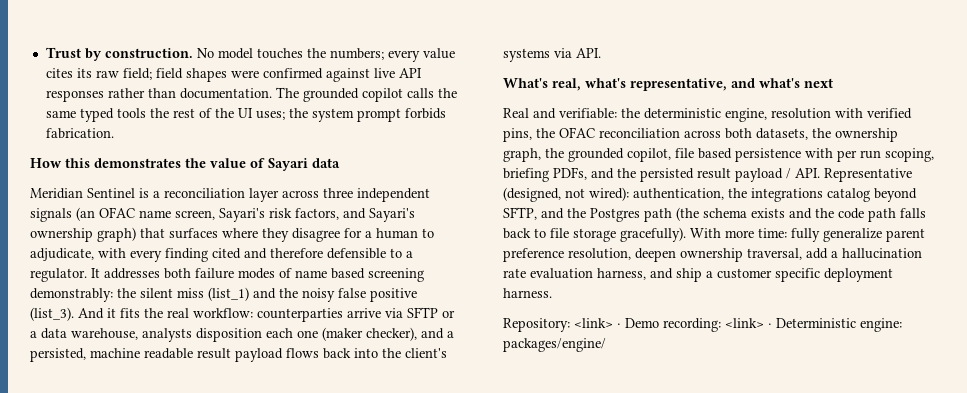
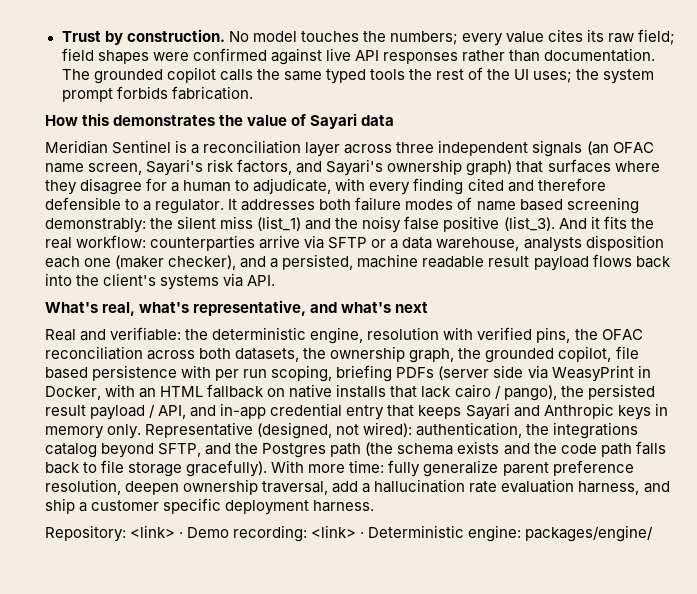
- the deterministic engine, resolution with verified pins, the OFAC reconciliation across both datasets, the ownership graph, the grounded copilot, file based persistence with per run scoping, briefing PDFs, and the persisted result payload / API. Representative (designed, not wired):
+ the deterministic engine, resolution with verified pins, the OFAC reconciliation across both datasets, the ownership graph, the grounded copilot, file based persistence with per run scoping, briefing PDFs (server side via WeasyPrint in Docker, with an HTML fallback on native installs that lack cairo / pango), the persisted result payload / API, and in-app credential entry that keeps Sayari and Anthropic keys in memory only. Representative (designed, not wired):

